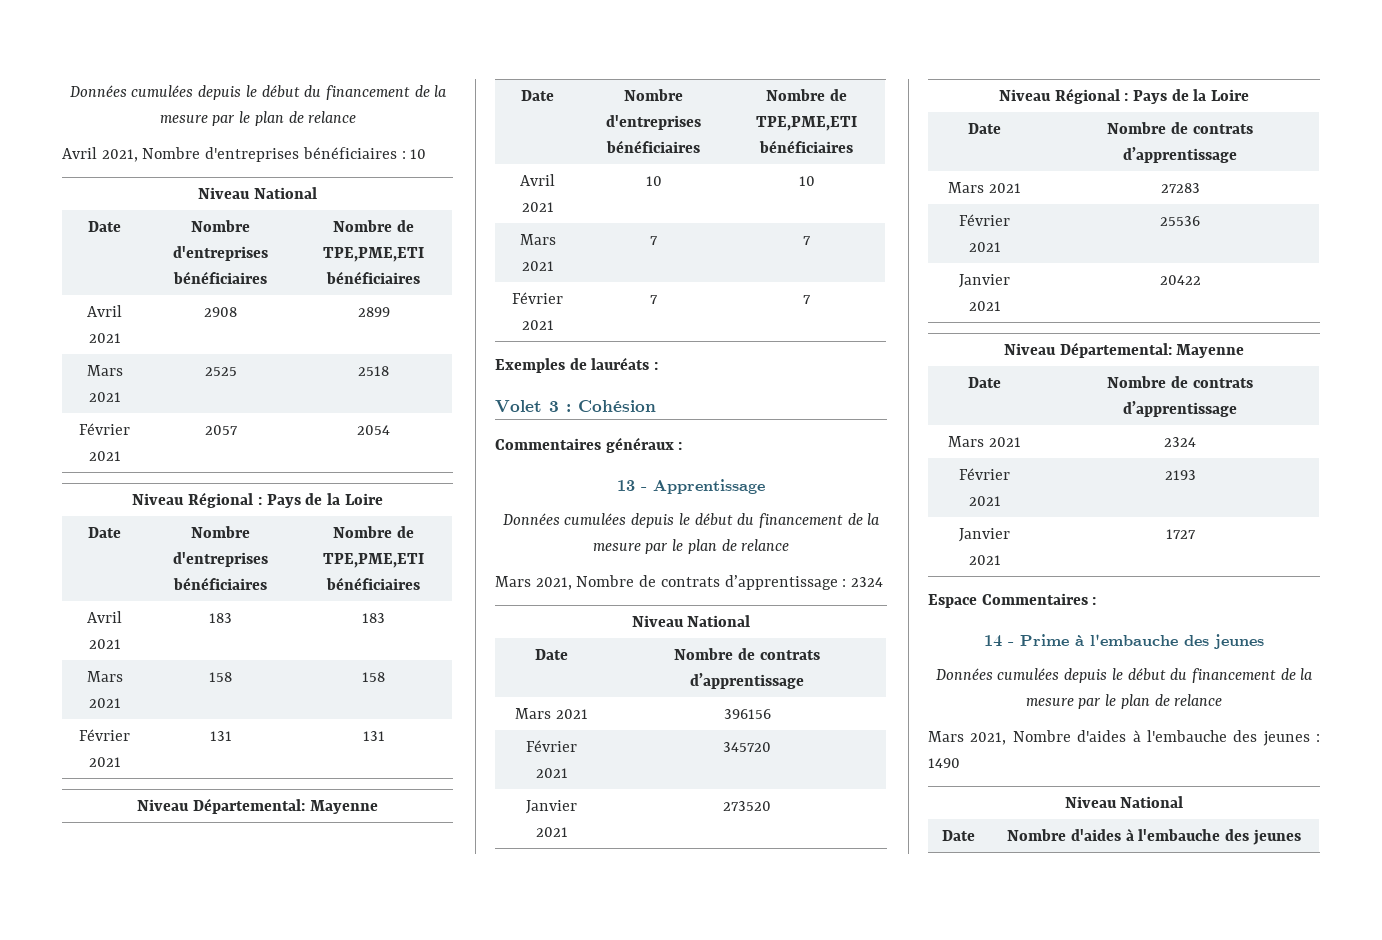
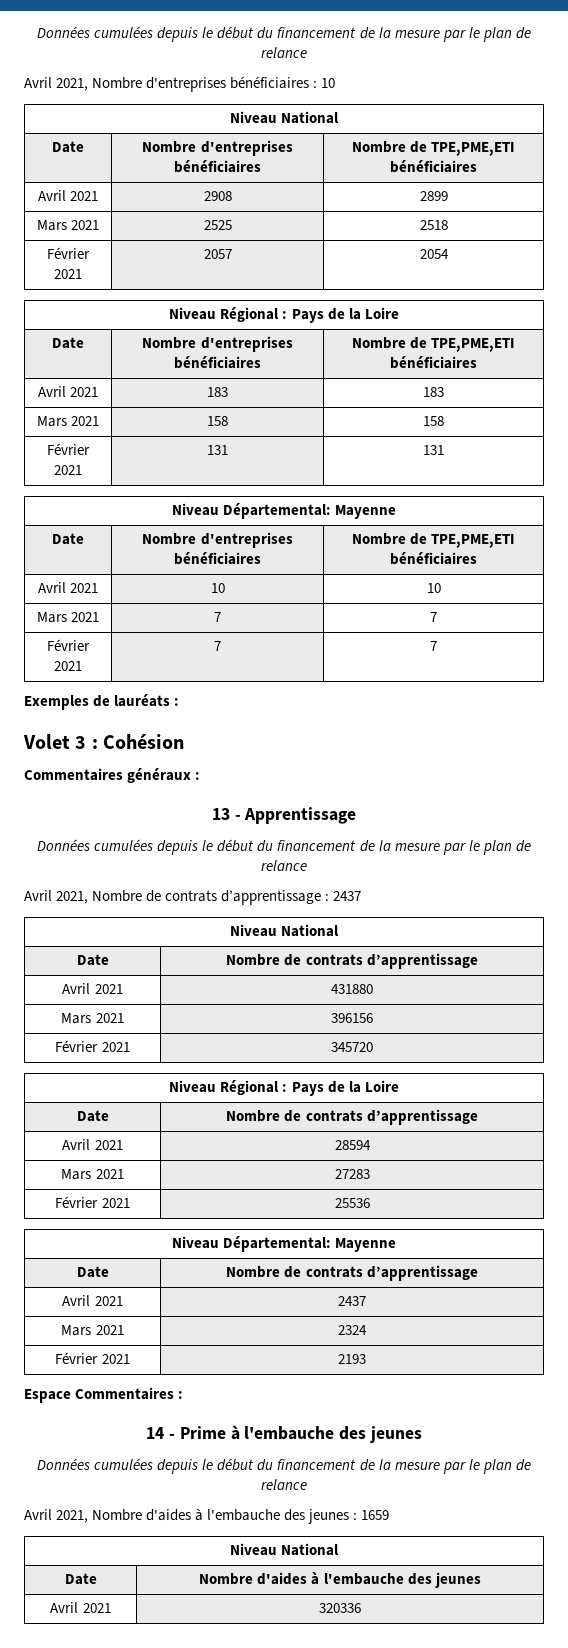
- Mars 2021, Nombre de contrats d’apprentissage : 2324
+ Avril 2021, Nombre de contrats d’apprentissage : 2437
+ Avril 2021 | 431880
- Janvier 2021 | 273520
+ Avril 2021 | 28594
- Janvier 2021 | 20422
+ Avril 2021 | 2437
- Janvier 2021 | 1727
- Mars 2021, Nombre d'aides à l'embauche des jeunes : 1490
+ Avril 2021, Nombre d'aides à l'embauche des jeunes : 1659
+ Avril 2021 | 320336

